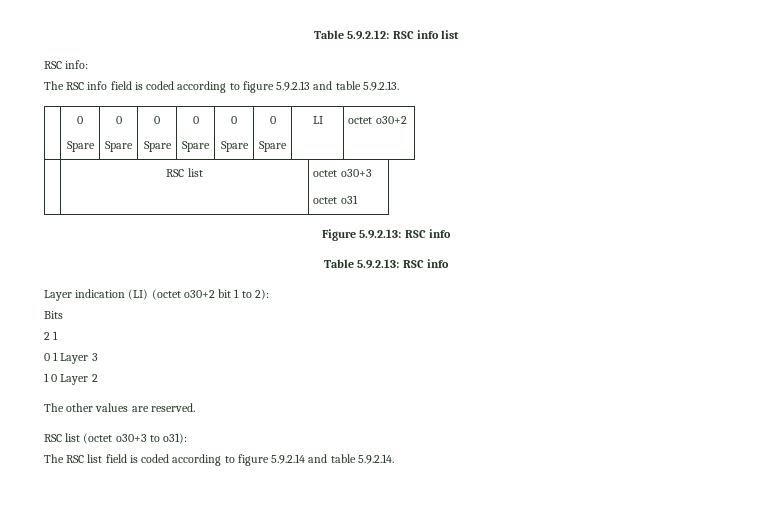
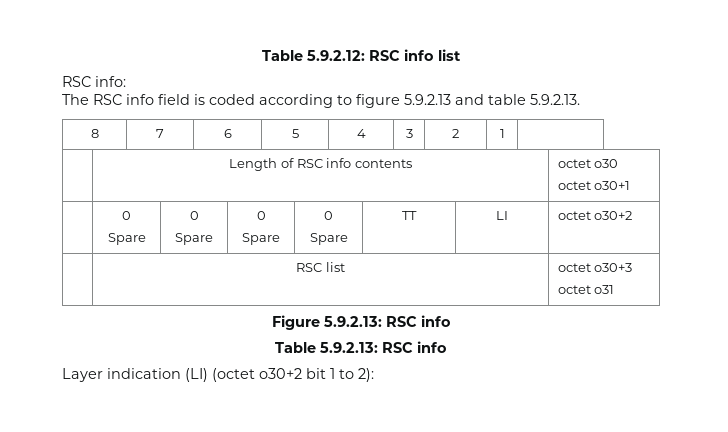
  The RSC info field is coded according to figure 5.9.2.13 and table 5.9.2.13.
+ 8 | 7 | 6 | 5 | 4 | 3 | 2 | 1 |
+ | Length of RSC info contents | octet o30
+ octet o30+1
  | 0
  Spare | 0
  Spare | 0
  Spare | 0
- Spare | 0
- Spare | 0
- Spare | LI | octet o30+2
+ Spare | TT | LI | octet o30+2
- Bits
- 2 1
- 0 1 Layer 3
- 1 0 Layer 2
- The other values are reserved.
- RSC list (octet o30+3 to o31):
- The RSC list field is coded according to figure 5.9.2.14 and table 5.9.2.14.

